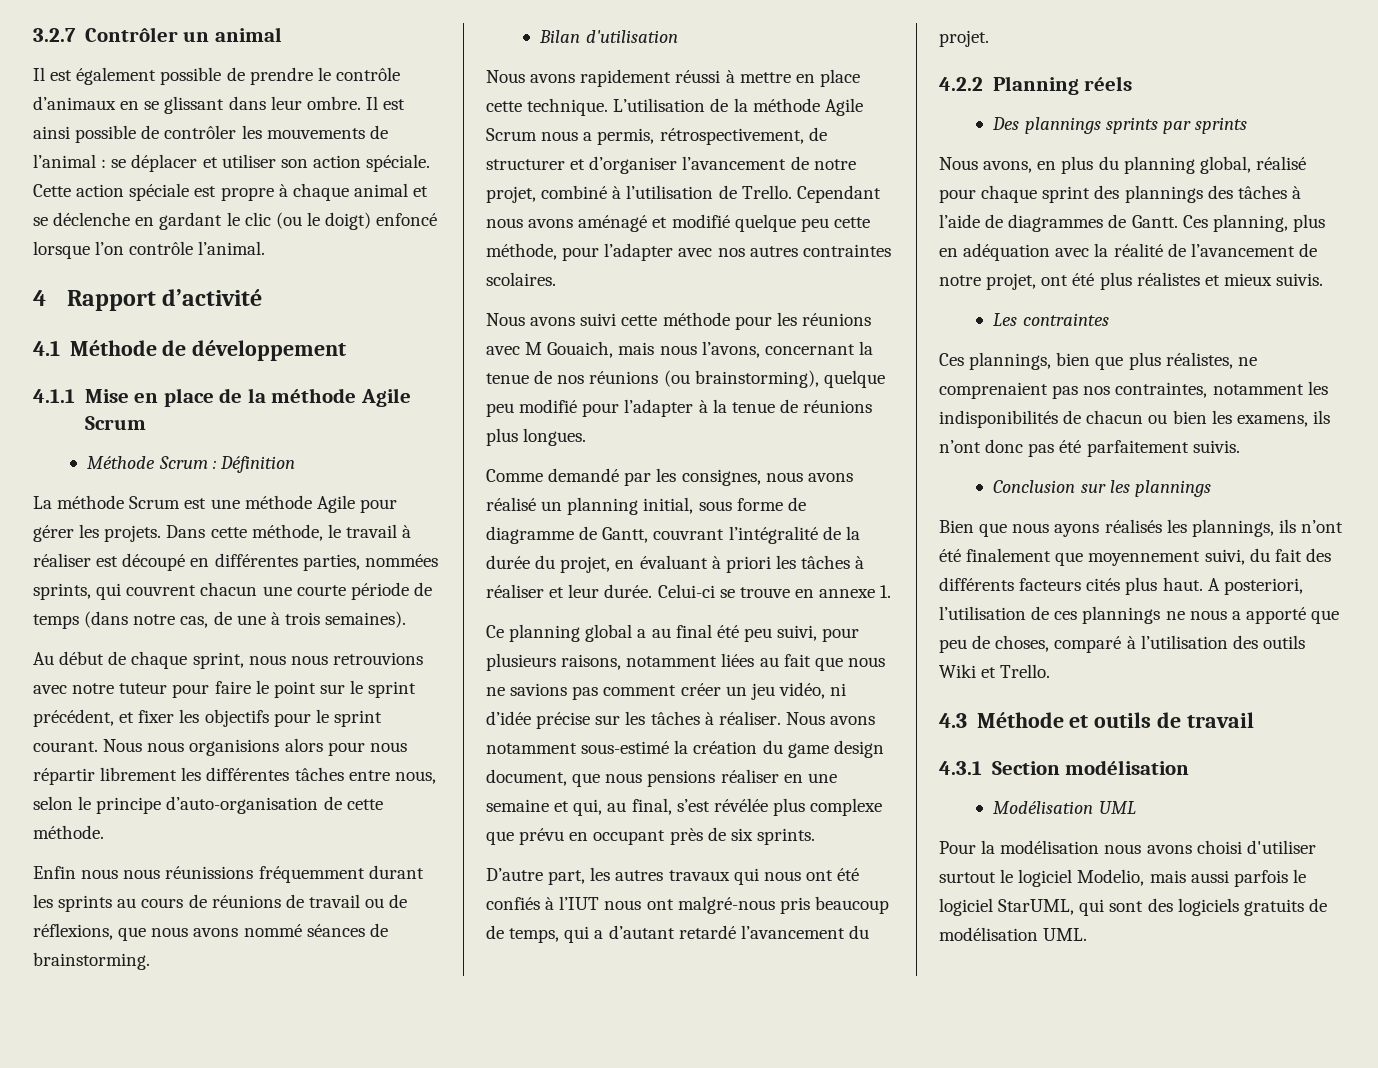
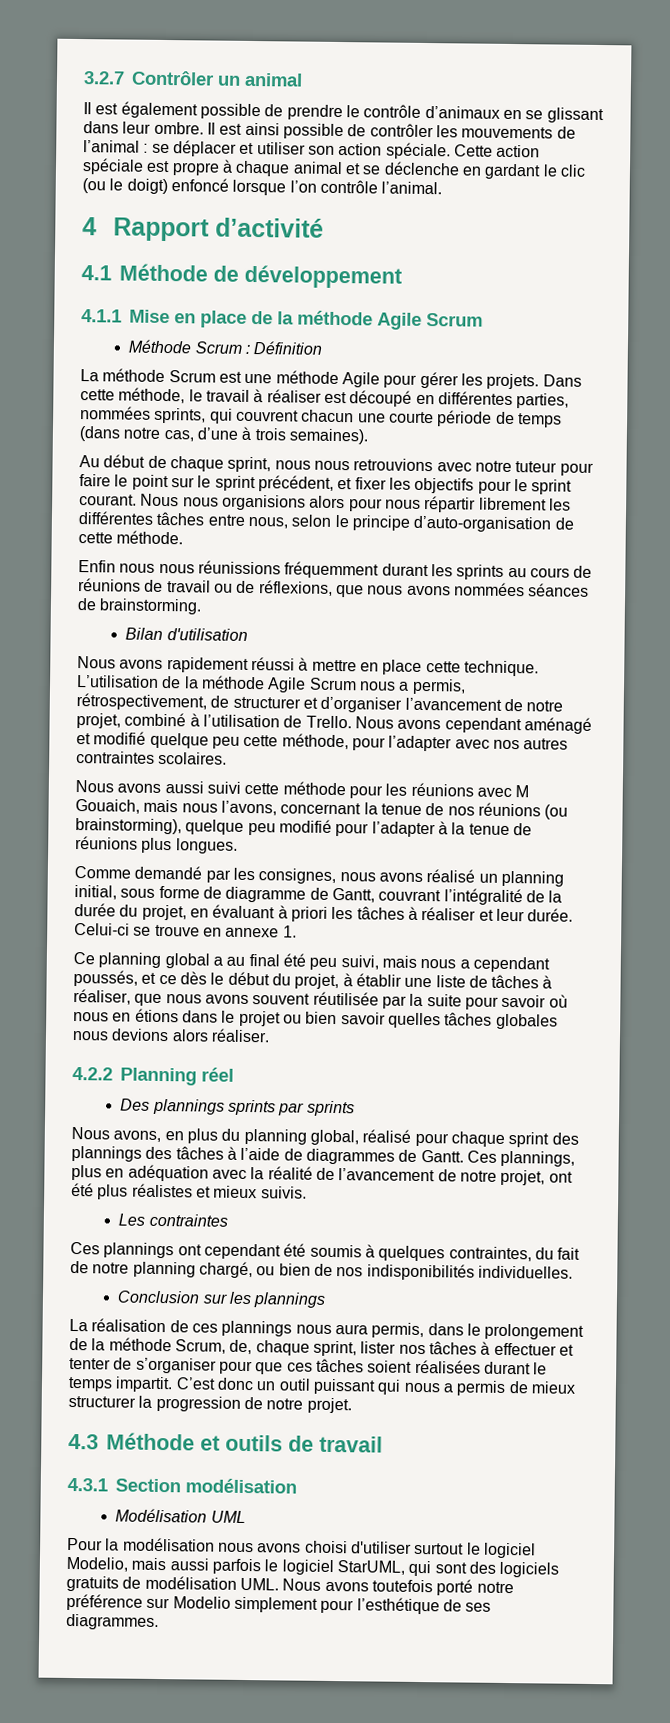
- Dans cette méthode, le travail à réaliser est découpé en différentes parties, nommées sprints, qui couvrent chacun une courte période de temps (dans notre cas, de une à trois semaines).
+ Dans cette méthode, le travail à réaliser est découpé en différentes parties, nommées sprints, qui couvrent chacun une courte période de temps (dans notre cas, d’une à trois semaines).
- Enfin nous nous réunissions fréquemment durant les sprints au cours de réunions de travail ou de réflexions, que nous avons nommé séances de brainstorming.
+ Enfin nous nous réunissions fréquemment durant les sprints au cours de réunions de travail ou de réflexions, que nous avons nommées séances de brainstorming.
- Cependant nous avons aménagé et modifié quelque peu cette méthode, pour l’adapter avec nos autres contraintes scolaires.
+ Nous avons cependant aménagé et modifié quelque peu cette méthode, pour l’adapter avec nos autres contraintes scolaires.
- Nous avons suivi cette méthode pour les réunions avec M Gouaich, mais nous l’avons, concernant la tenue de nos réunions (ou brainstorming), quelque peu modifié pour l’adapter à la tenue de réunions plus longues.
+ Nous avons aussi suivi cette méthode pour les réunions avec M Gouaich, mais nous l’avons, concernant la tenue de nos réunions (ou brainstorming), quelque peu modifié pour l’adapter à la tenue de réunions plus longues.
- Ce planning global a au final été peu suivi, pour plusieurs raisons, notamment liées au fait que nous ne savions pas comment créer un jeu vidéo, ni d’idée précise sur les tâches à réaliser. Nous avons notamment sous-estimé la création du game design document, que nous pensions réaliser en une semaine et qui, au final, s’est révélée plus complexe que prévu en occupant près de six sprints.
- D’autre part, les autres travaux qui nous ont été confiés à l’IUT nous ont malgré-nous pris beaucoup de temps, qui a d’autant retardé l’avancement du projet.
+ Ce planning global a au final été peu suivi, mais nous a cependant poussés, et ce dès le début du projet, à établir une liste de tâches à réaliser, que nous avons souvent réutilisée par la suite pour savoir où nous en étions dans le projet ou bien savoir quelles tâches globales nous devions alors réaliser.
- 4.2.2 Planning réels
+ 4.2.2 Planning réel
- Ces planning, plus en adéquation avec la réalité de l’avancement de notre projet, ont été plus réalistes et mieux suivis.
+ Ces plannings, plus en adéquation avec la réalité de l’avancement de notre projet, ont été plus réalistes et mieux suivis.
- Ces plannings, bien que plus réalistes, ne comprenaient pas nos contraintes, notamment les indisponibilités de chacun ou bien les examens, ils n’ont donc pas été parfaitement suivis.
+ Ces plannings ont cependant été soumis à quelques contraintes, du fait de notre planning chargé, ou bien de nos indisponibilités individuelles.
  Conclusion sur les plannings
- Bien que nous ayons réalisés les plannings, ils n’ont été finalement que moyennement suivi, du fait des différents facteurs cités plus haut. A posteriori, l’utilisation de ces plannings ne nous a apporté que peu de choses, comparé à l’utilisation des outils Wiki et Trello.
+ La réalisation de ces plannings nous aura permis, dans le prolongement de la méthode Scrum, de, chaque sprint, lister nos tâches à effectuer et tenter de s’organiser pour que ces tâches soient réalisées durant le temps impartit. C’est donc un outil puissant qui nous a permis de mieux structurer la progression de notre projet.
- Pour la modélisation nous avons choisi d'utiliser surtout le logiciel Modelio, mais aussi parfois le logiciel StarUML, qui sont des logiciels gratuits de modélisation UML.
+ Pour la modélisation nous avons choisi d'utiliser surtout le logiciel Modelio, mais aussi parfois le logiciel StarUML, qui sont des logiciels gratuits de modélisation UML. Nous avons toutefois porté notre préférence sur Modelio simplement pour l’esthétique de ses diagrammes.

